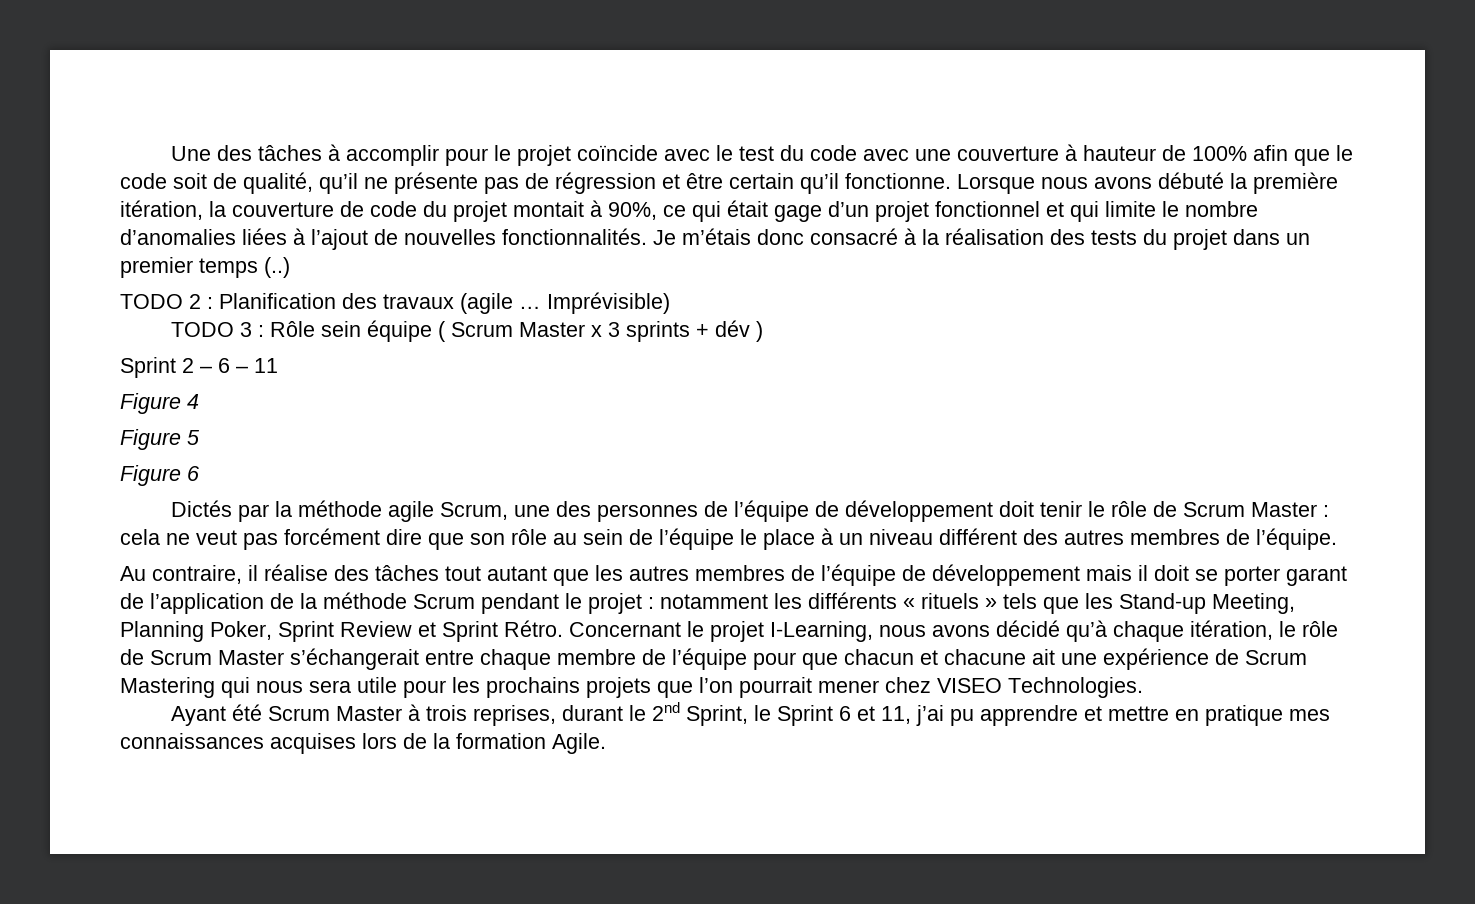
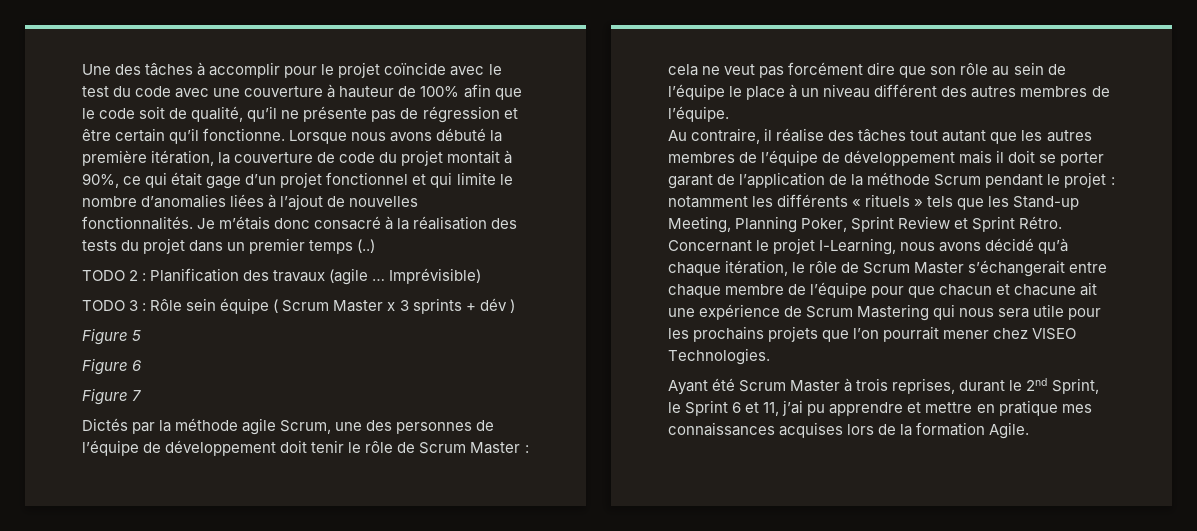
- Sprint 2 – 6 – 11
- Figure 4
+ Figure 7

